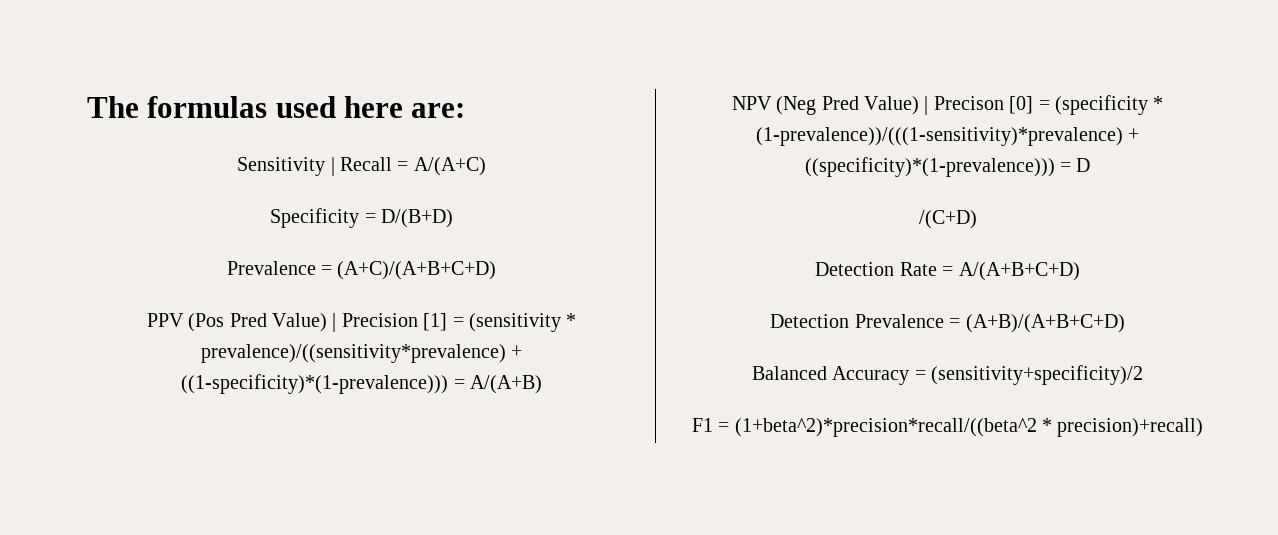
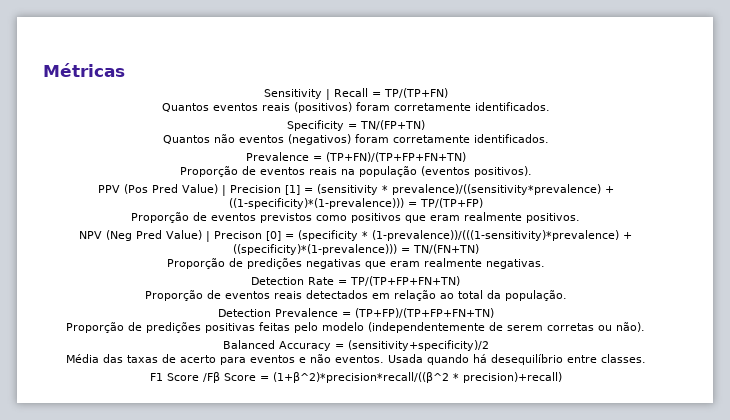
- The formulas used here are:
+ Métricas
- Sensitivity | Recall = A/(A+C)
- Specificity = D/(B+D)
- Prevalence = (A+C)/(A+B+C+D)
+ Sensitivity | Recall = TP/(TP+FN)
+ Quantos eventos reais (positivos) foram corretamente identificados.
+ Specificity = TN/(FP+TN)
+ Quantos não eventos (negativos) foram corretamente identificados.
+ Prevalence = (TP+FN)/(TP+FP+FN+TN)
+ Proporção de eventos reais na população (eventos positivos).
- PPV (Pos Pred Value) | Precision [1] = (sensitivity * prevalence)/((sensitivity*prevalence) + ((1-specificity)*(1-prevalence))) = A/(A+B)
+ PPV (Pos Pred Value) | Precision [1] = (sensitivity * prevalence)/((sensitivity*prevalence) + ((1-specificity)*(1-prevalence))) = TP/(TP+FP)
+ Proporção de eventos previstos como positivos que eram realmente positivos.
- NPV (Neg Pred Value) | Precison [0] = (specificity * (1-prevalence))/(((1-sensitivity)*prevalence) + ((specificity)*(1-prevalence))) = D
- /(C+D)
- Detection Rate = A/(A+B+C+D)
- Detection Prevalence = (A+B)/(A+B+C+D)
+ NPV (Neg Pred Value) | Precison [0] = (specificity * (1-prevalence))/(((1-sensitivity)*prevalence) + ((specificity)*(1-prevalence))) = TN/(FN+TN)
+ Proporção de predições negativas que eram realmente negativas.
+ Detection Rate = TP/(TP+FP+FN+TN)
+ Proporção de eventos reais detectados em relação ao total da população.
+ Detection Prevalence = (TP+FP)/(TP+FP+FN+TN)
+ Proporção de predições positivas feitas pelo modelo (independentemente de serem corretas ou não).
  Balanced Accuracy = (sensitivity+specificity)/2
- F1 = (1+beta^2)*precision*recall/((beta^2 * precision)+recall)
+ Média das taxas de acerto para eventos e não eventos. Usada quando há desequilíbrio entre classes.
+ F1 Score /Fβ Score = (1+β^2)*precision*recall/((β^2 * precision)+recall)

